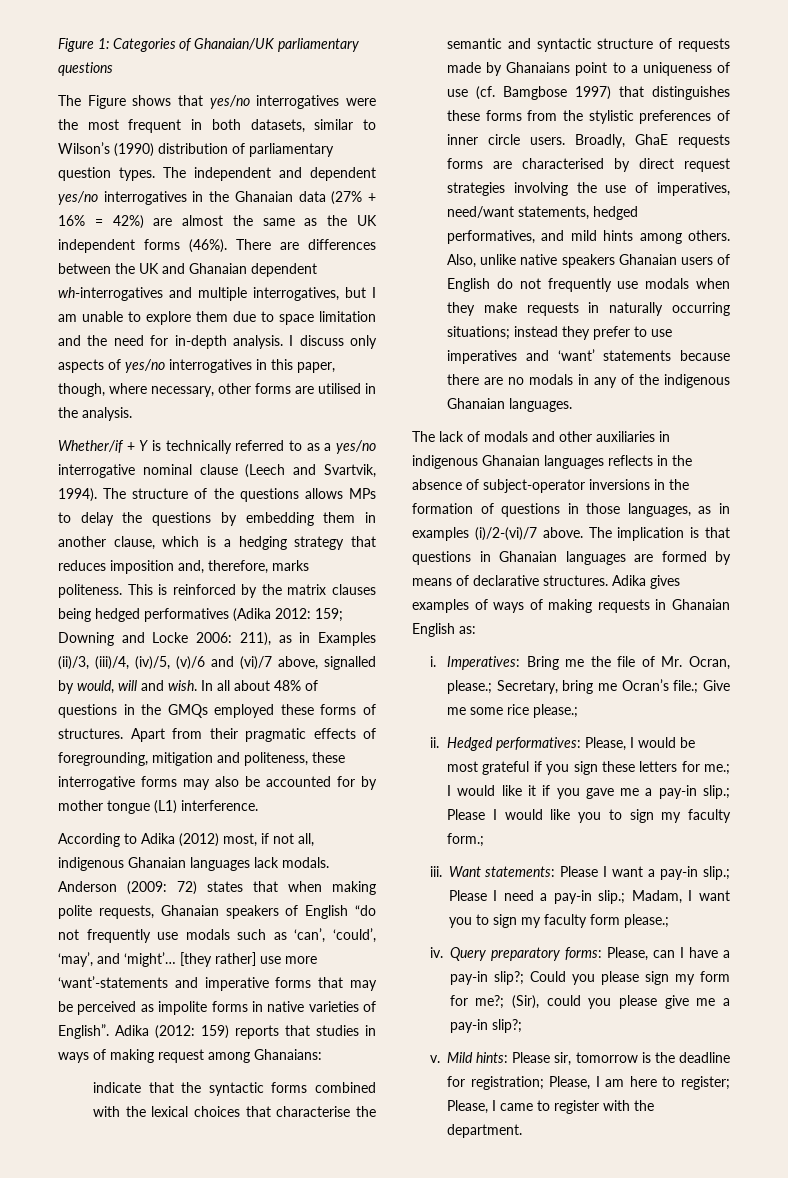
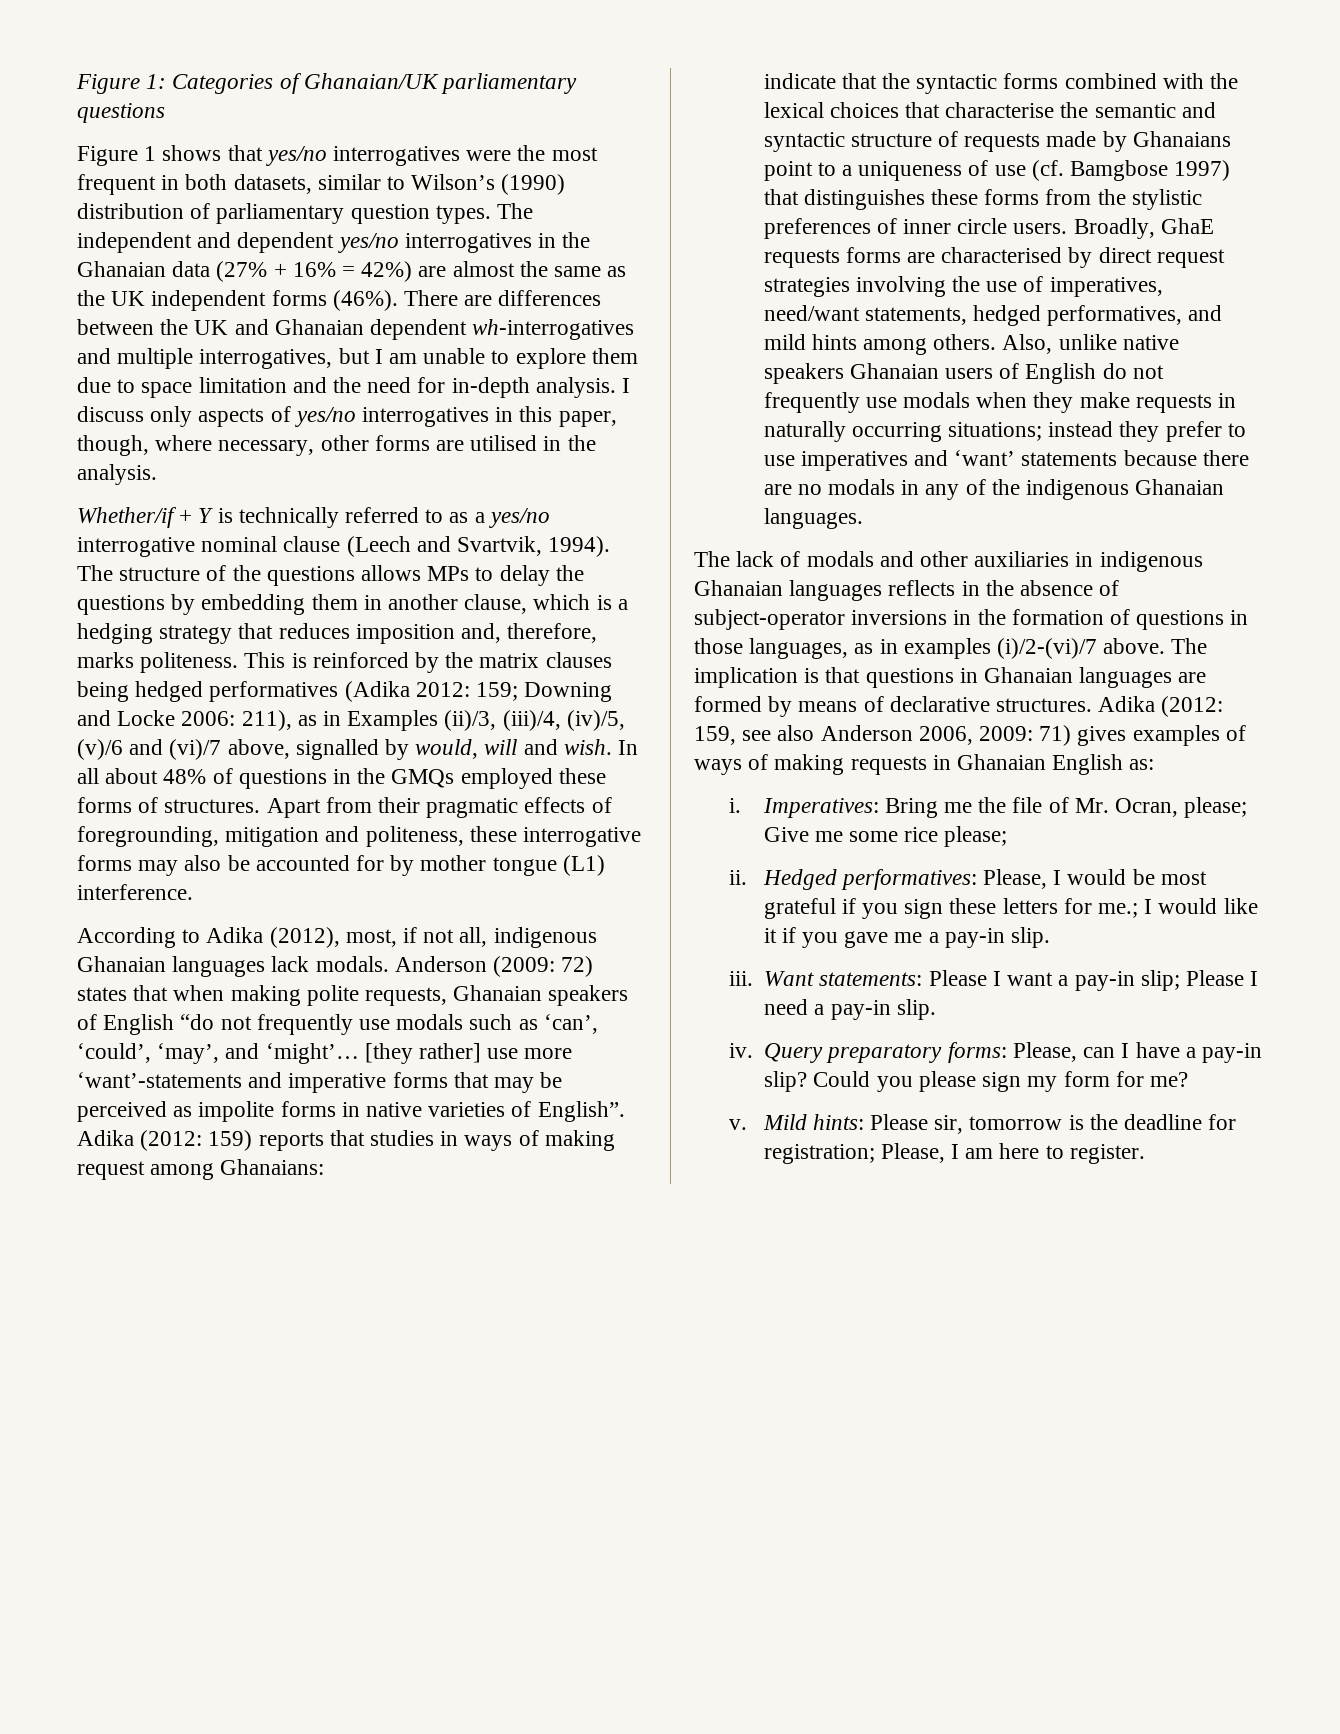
- The Figure shows that yes/no interrogatives were the most frequent in both datasets, similar to Wilson’s (1990) distribution of parliamentary question types.
+ Figure 1 shows that yes/no interrogatives were the most frequent in both datasets, similar to Wilson’s (1990) distribution of parliamentary question types.
- According to Adika (2012) most, if not all, indigenous Ghanaian languages lack modals.
+ According to Adika (2012), most, if not all, indigenous Ghanaian languages lack modals.
- Adika gives examples of ways of making requests in Ghanaian English as:
+ Adika (2012: 159, see also Anderson 2006, 2009: 71) gives examples of ways of making requests in Ghanaian English as:
- Imperatives: Bring me the file of Mr. Ocran, please.; Secretary, bring me Ocran’s file.; Give me some rice please.;
+ Imperatives: Bring me the file of Mr. Ocran, please; Give me some rice please;
- Hedged performatives: Please, I would be most grateful if you sign these letters for me.; I would like it if you gave me a pay-in slip.; Please I would like you to sign my faculty form.;
+ Hedged performatives: Please, I would be most grateful if you sign these letters for me.; I would like it if you gave me a pay-in slip.
- Want statements: Please I want a pay-in slip.; Please I need a pay-in slip.; Madam, I want you to sign my faculty form please.;
+ Want statements: Please I want a pay-in slip; Please I need a pay-in slip.
- Query preparatory forms: Please, can I have a pay-in slip?; Could you please sign my form for me?; (Sir), could you please give me a pay-in slip?;
+ Query preparatory forms: Please, can I have a pay-in slip? Could you please sign my form for me?
- Mild hints: Please sir, tomorrow is the deadline for registration; Please, I am here to register; Please, I came to register with the department.
+ Mild hints: Please sir, tomorrow is the deadline for registration; Please, I am here to register.

